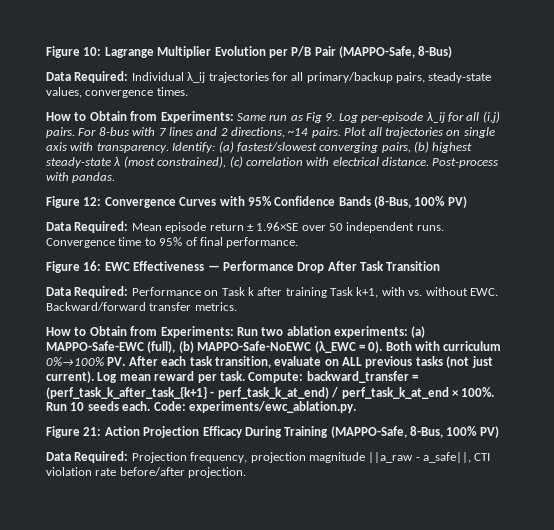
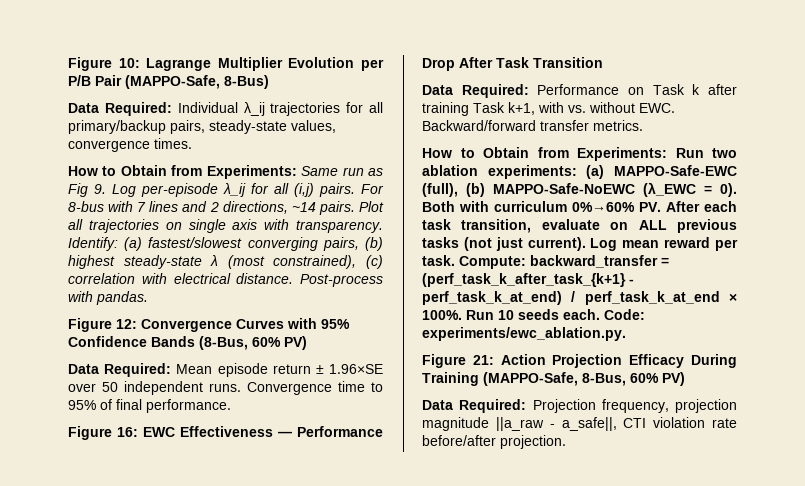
- Figure 12: Convergence Curves with 95% Confidence Bands (8-Bus, 100% PV)
+ Figure 12: Convergence Curves with 95% Confidence Bands (8-Bus, 60% PV)
- Both with curriculum 0%→100% PV. After each task transition, evaluate on ALL previous tasks (not just current).
+ Both with curriculum 0%→60% PV. After each task transition, evaluate on ALL previous tasks (not just current).
- Figure 21: Action Projection Efficacy During Training (MAPPO-Safe, 8-Bus, 100% PV)
+ Figure 21: Action Projection Efficacy During Training (MAPPO-Safe, 8-Bus, 60% PV)

